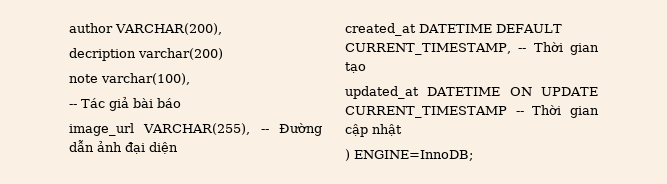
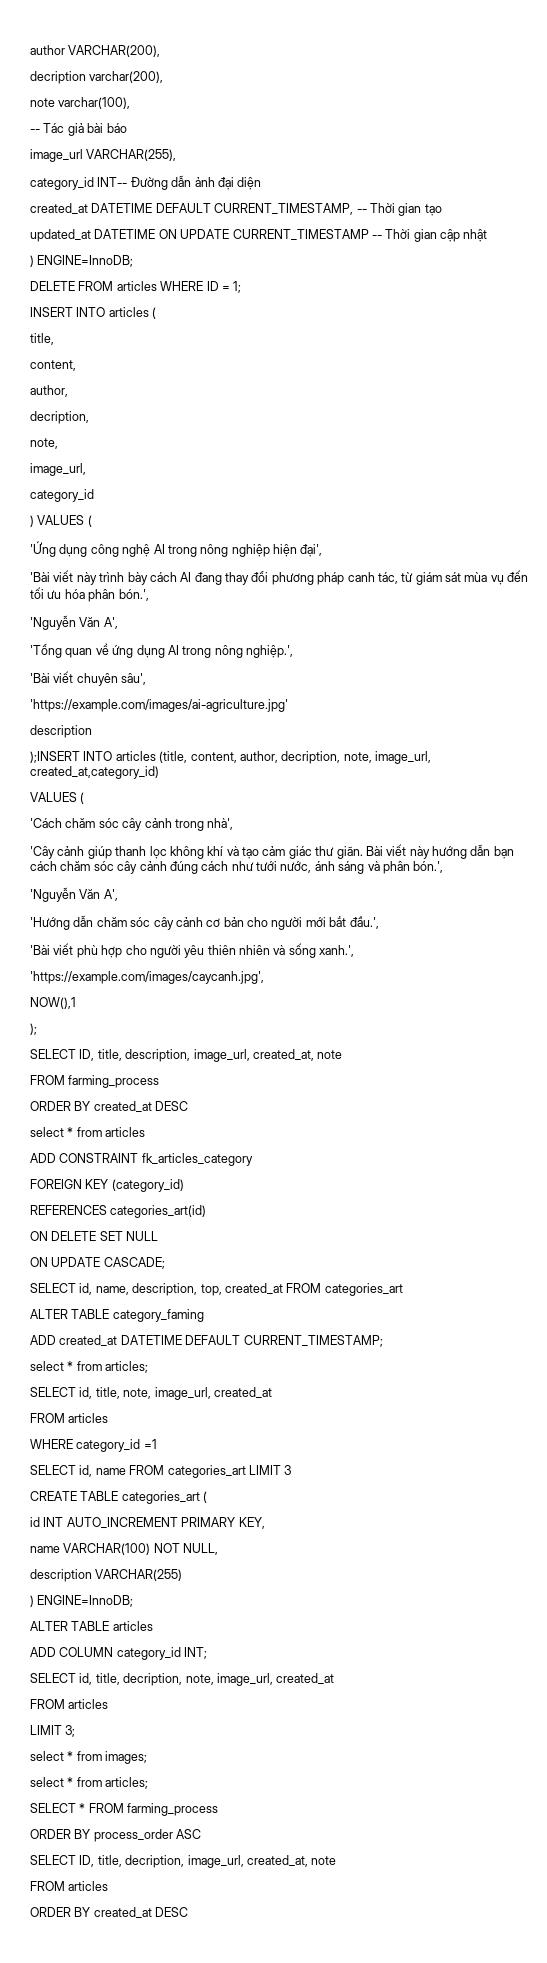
- decription varchar(200)
+ decription varchar(200),
- image_url VARCHAR(255), -- Đường dẫn ảnh đại diện
+ image_url VARCHAR(255),
+ category_id INT-- Đường dẫn ảnh đại diện
+ DELETE FROM articles WHERE ID = 1;
+ INSERT INTO articles (
+ title,
+ content,
+ author,
+ decription,
+ note,
+ image_url,
+ category_id
+ ) VALUES (
+ 'Ứng dụng công nghệ AI trong nông nghiệp hiện đại',
+ 'Bài viết này trình bày cách AI đang thay đổi phương pháp canh tác, từ giám sát mùa vụ đến tối ưu hóa phân bón.',
+ 'Nguyễn Văn A',
+ 'Tổng quan về ứng dụng AI trong nông nghiệp.',
+ 'Bài viết chuyên sâu',
+ 'https://example.com/images/ai-agriculture.jpg'
+ description
+ );INSERT INTO articles (title, content, author, decription, note, image_url, created_at,category_id)
+ VALUES (
+ 'Cách chăm sóc cây cảnh trong nhà',
+ 'Cây cảnh giúp thanh lọc không khí và tạo cảm giác thư giãn. Bài viết này hướng dẫn bạn cách chăm sóc cây cảnh đúng cách như tưới nước, ánh sáng và phân bón.',
+ 'Nguyễn Văn A',
+ 'Hướng dẫn chăm sóc cây cảnh cơ bản cho người mới bắt đầu.',
+ 'Bài viết phù hợp cho người yêu thiên nhiên và sống xanh.',
+ 'https://example.com/images/caycanh.jpg',
+ NOW(),1
+ );
+ SELECT ID, title, description, image_url, created_at, note
+ FROM farming_process
+ ORDER BY created_at DESC
+ select * from articles
+ ADD CONSTRAINT fk_articles_category
+ FOREIGN KEY (category_id)
+ REFERENCES categories_art(id)
+ ON DELETE SET NULL
+ ON UPDATE CASCADE;
+ SELECT id, name, description, top, created_at FROM categories_art
+ ALTER TABLE category_faming
+ ADD created_at DATETIME DEFAULT CURRENT_TIMESTAMP;
+ select * from articles;
+ SELECT id, title, note, image_url, created_at
+ FROM articles
+ WHERE category_id =1
+ SELECT id, name FROM categories_art LIMIT 3
+ CREATE TABLE categories_art (
+ id INT AUTO_INCREMENT PRIMARY KEY,
+ name VARCHAR(100) NOT NULL,
+ description VARCHAR(255)
+ ) ENGINE=InnoDB;
+ ALTER TABLE articles
+ ADD COLUMN category_id INT;
+ SELECT id, title, decription, note, image_url, created_at
+ FROM articles
+ LIMIT 3;
+ select * from images;
+ select * from articles;
+ SELECT * FROM farming_process
+ ORDER BY process_order ASC
+ SELECT ID, title, decription, image_url, created_at, note
+ FROM articles
+ ORDER BY created_at DESC

